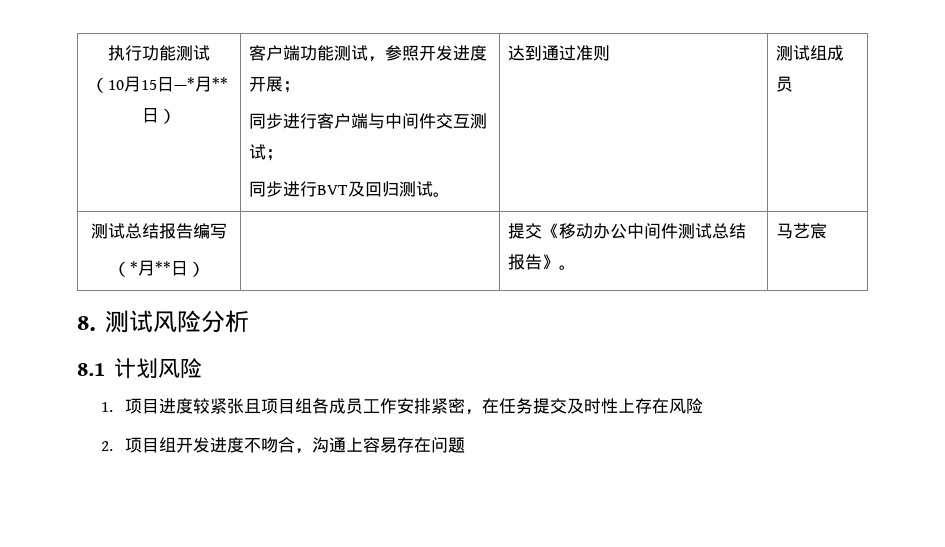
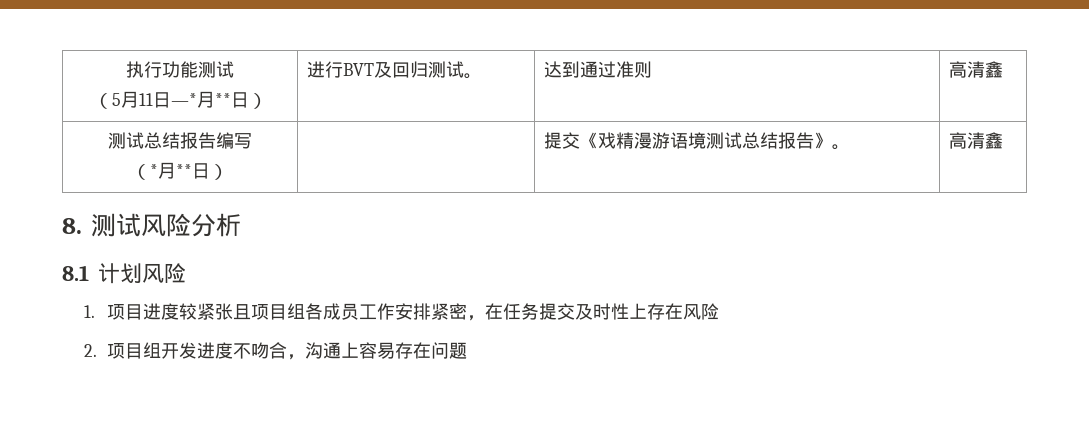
  执行功能测试
- （10月15日—*月**日） | 客户端功能测试，参照开发进度开展；
- 同步进行客户端与中间件交互测试；
- 同步进行BVT及回归测试。 | 达到通过准则 | 测试组成员
+ （5月11日—*月**日） | 进行BVT及回归测试。 | 达到通过准则 | 高清鑫
  测试总结报告编写
- （*月**日） | | 提交《移动办公中间件测试总结报告》。 | 马艺宸
+ （*月**日） | | 提交《戏精漫游语境测试总结报告》。 | 高清鑫

